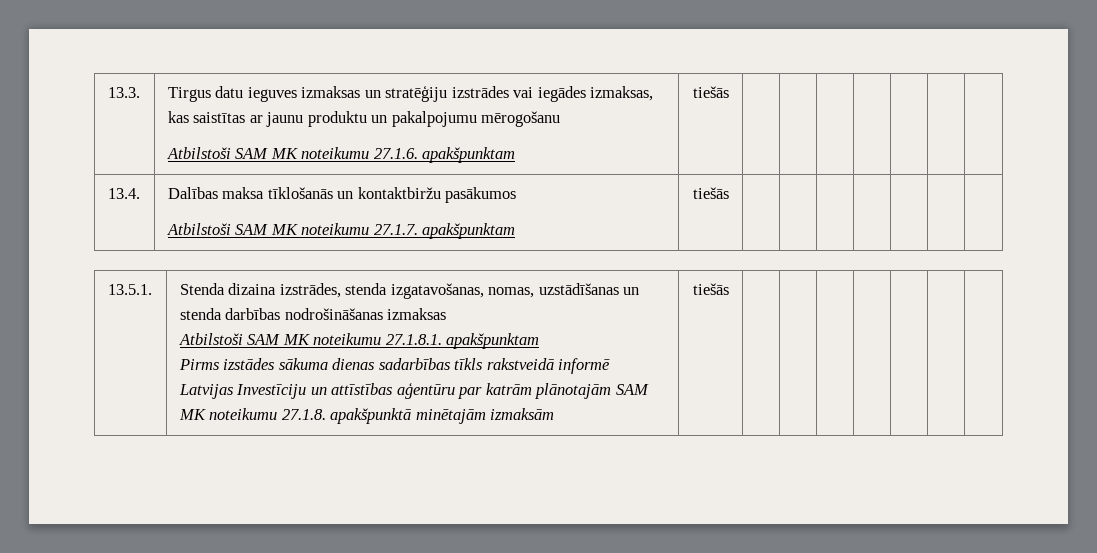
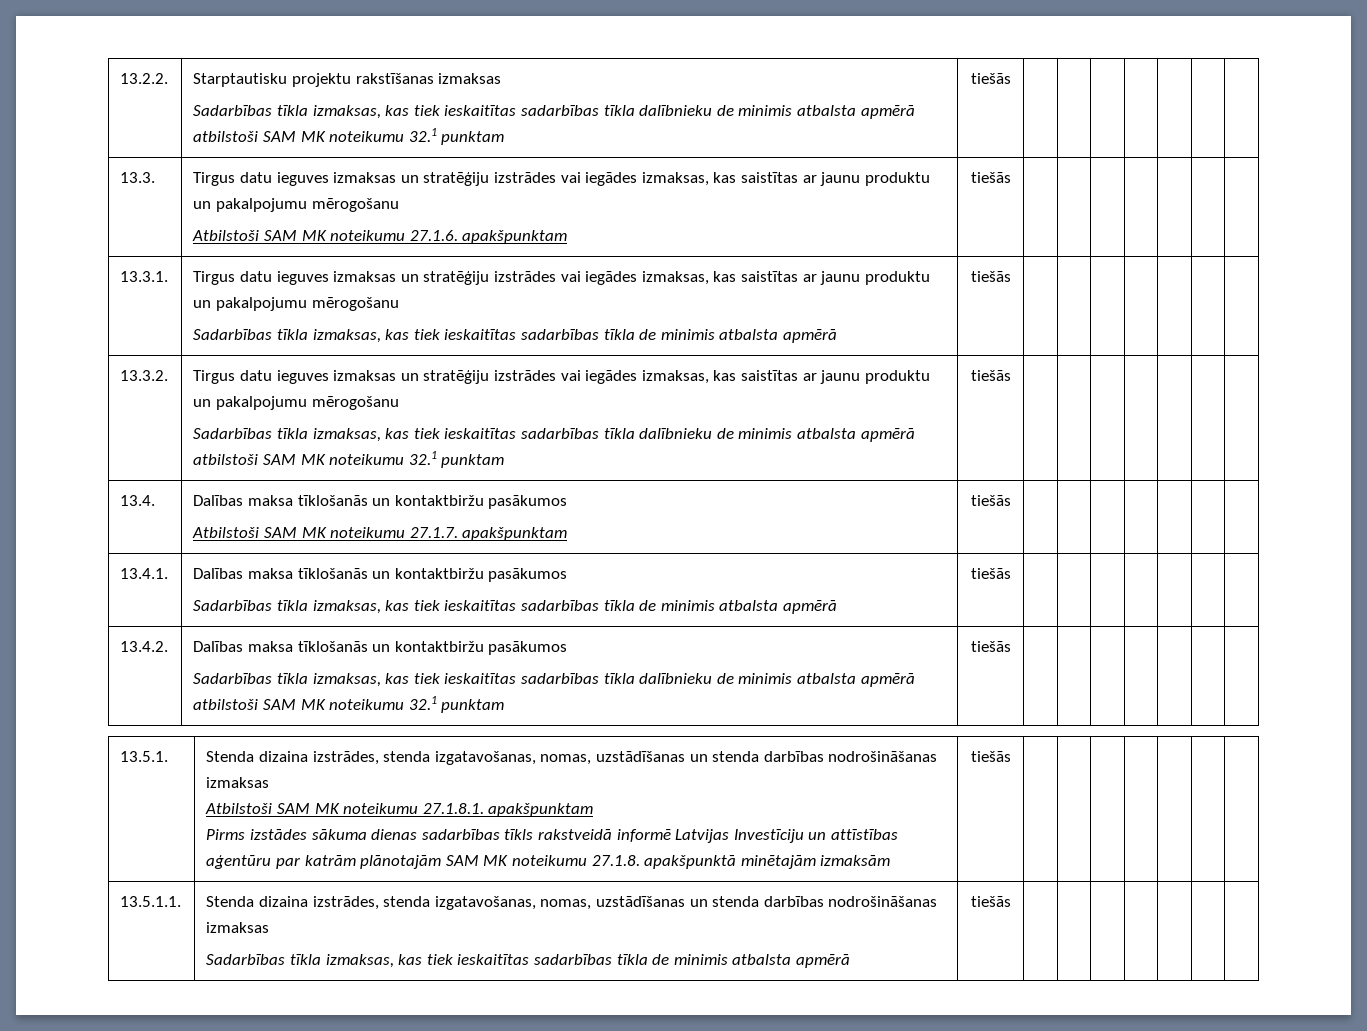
+ 13.2.2. | Starptautisku projektu rakstīšanas izmaksas
+ Sadarbības tīkla izmaksas, kas tiek ieskaitītas sadarbības tīkla dalībnieku de minimis atbalsta apmērā atbilstoši SAM MK noteikumu 32.1 punktam | tiešās | | | | | | |
+ 13.3.1. | Tirgus datu ieguves izmaksas un stratēģiju izstrādes vai iegādes izmaksas, kas saistītas ar jaunu produktu un pakalpojumu mērogošanu
+ Sadarbības tīkla izmaksas, kas tiek ieskaitītas sadarbības tīkla de minimis atbalsta apmērā | tiešās | | | | | | |
+ 13.3.2. | Tirgus datu ieguves izmaksas un stratēģiju izstrādes vai iegādes izmaksas, kas saistītas ar jaunu produktu un pakalpojumu mērogošanu
+ Sadarbības tīkla izmaksas, kas tiek ieskaitītas sadarbības tīkla dalībnieku de minimis atbalsta apmērā atbilstoši SAM MK noteikumu 32.1 punktam | tiešās | | | | | | |
+ 13.4.1. | Dalības maksa tīklošanās un kontaktbiržu pasākumos
+ Sadarbības tīkla izmaksas, kas tiek ieskaitītas sadarbības tīkla de minimis atbalsta apmērā | tiešās | | | | | | |
+ 13.4.2. | Dalības maksa tīklošanās un kontaktbiržu pasākumos
+ Sadarbības tīkla izmaksas, kas tiek ieskaitītas sadarbības tīkla dalībnieku de minimis atbalsta apmērā atbilstoši SAM MK noteikumu 32.1 punktam | tiešās | | | | | | |
+ 13.5.1.1. | Stenda dizaina izstrādes, stenda izgatavošanas, nomas, uzstādīšanas un stenda darbības nodrošināšanas izmaksas
+ Sadarbības tīkla izmaksas, kas tiek ieskaitītas sadarbības tīkla de minimis atbalsta apmērā | tiešās | | | | | | |

